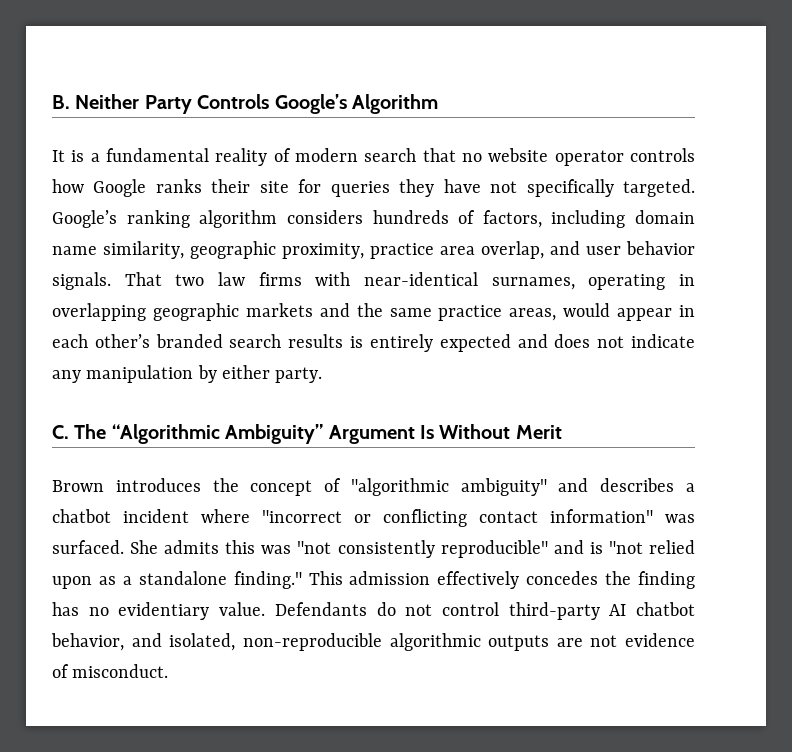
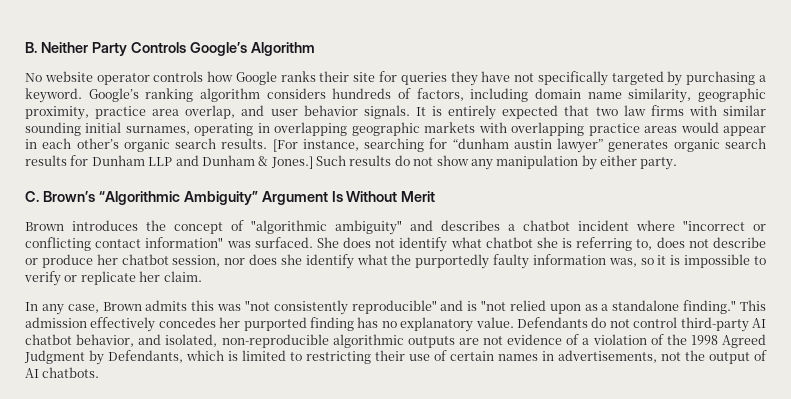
- It is a fundamental reality of modern search that no website operator controls how Google ranks their site for queries they have not specifically targeted.
+ No website operator controls how Google ranks their site for queries they have not specifically targeted by purchasing a keyword.
- That two law firms with near-identical surnames, operating in overlapping geographic markets and the same practice areas, would appear in each other’s branded search results is entirely expected and does not indicate any manipulation by either party.
+ It is entirely expected that two law firms with similar sounding initial surnames, operating in overlapping geographic markets with overlapping practice areas would appear in each other’s organic search results. [For instance, searching for “dunham austin lawyer” generates organic search results for Dunham LLP and Dunham & Jones.] Such results do not show any manipulation by either party.
- C. The “Algorithmic Ambiguity” Argument Is Without Merit
+ C. Brown’s “Algorithmic Ambiguity” Argument Is Without Merit
- She admits this was "not consistently reproducible" and is "not relied upon as a standalone finding."
+ She does not identify what chatbot she is referring to, does not describe or produce her chatbot session, nor does she identify what the purportedly faulty information was, so it is impossible to verify or replicate her claim.
+ In any case, Brown admits this was "not consistently reproducible" and is "not relied upon as a standalone finding."
- This admission effectively concedes the finding has no evidentiary value.
+ This admission effectively concedes her purported finding has no explanatory value.
- Defendants do not control third-party AI chatbot behavior, and isolated, non-reproducible algorithmic outputs are not evidence of misconduct.
+ Defendants do not control third-party AI chatbot behavior, and isolated, non-reproducible algorithmic outputs are not evidence of a violation of the 1998 Agreed Judgment by Defendants, which is limited to restricting their use of certain names in advertisements, not the output of AI chatbots.

